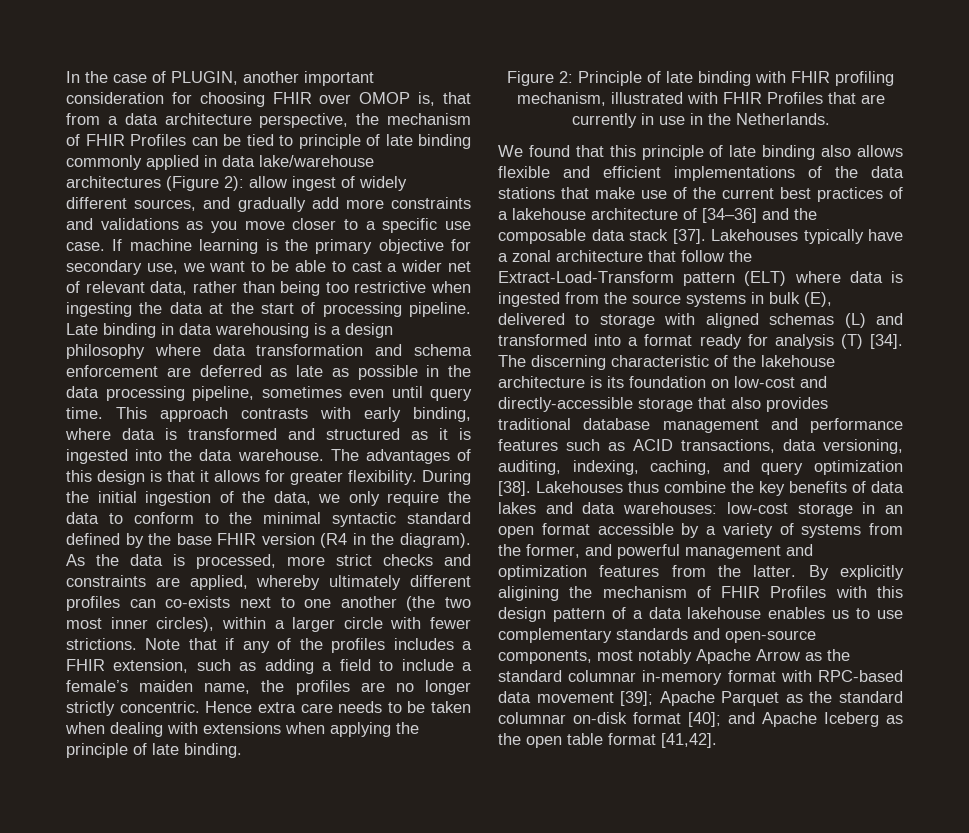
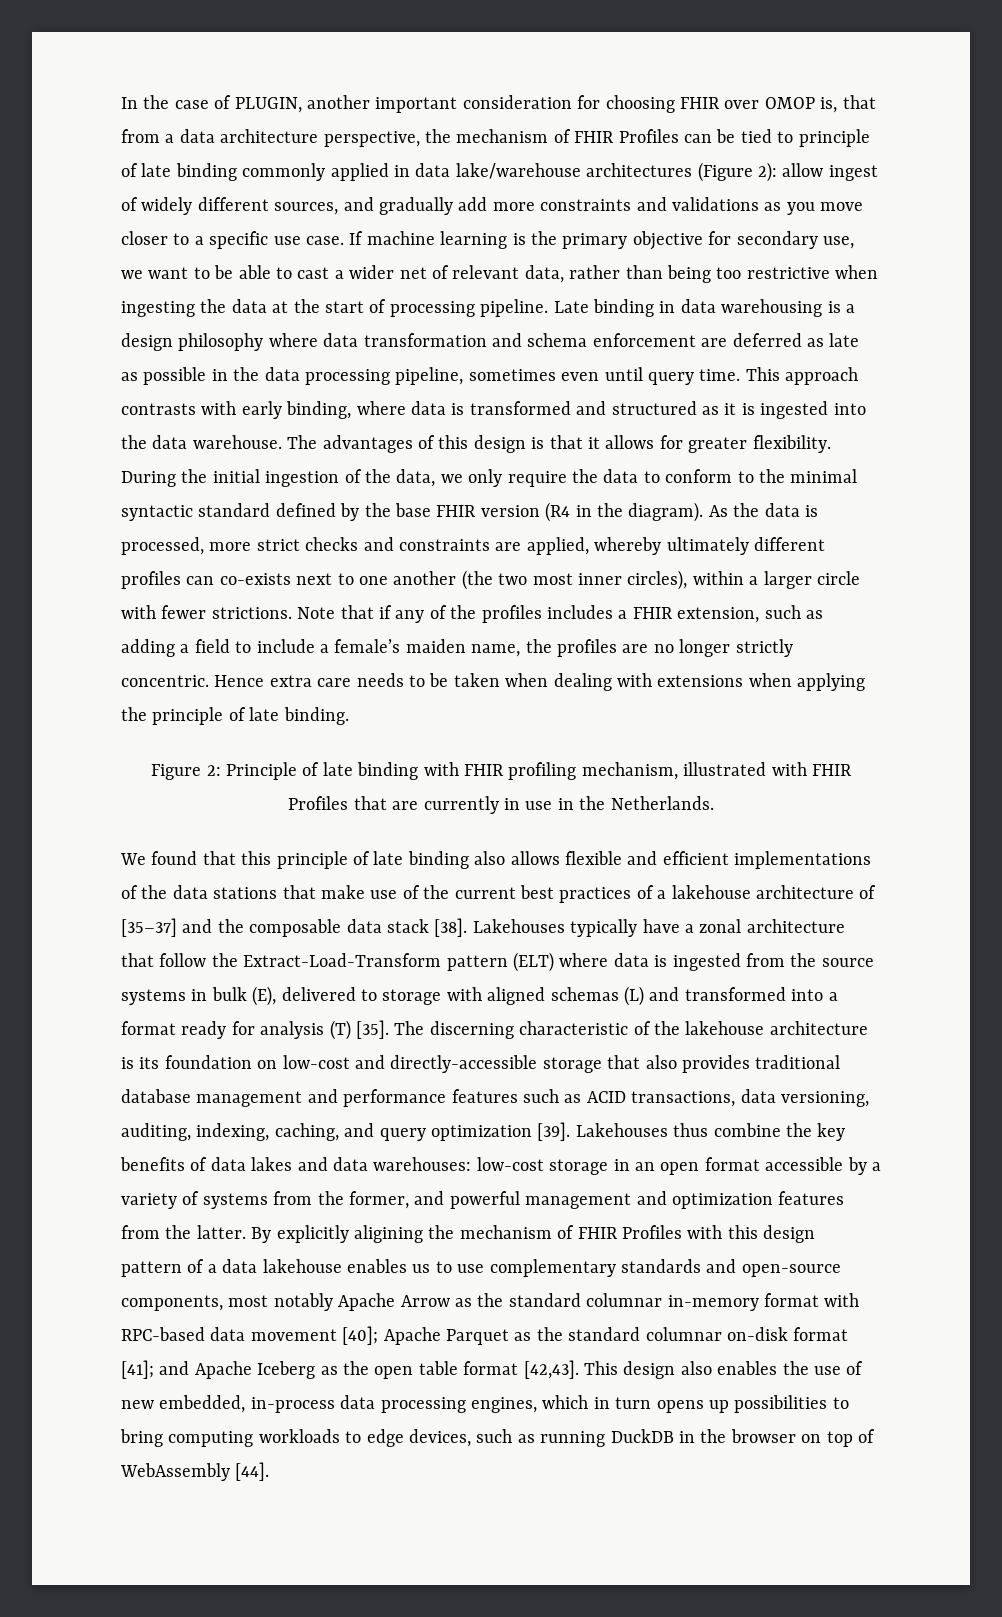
- We found that this principle of late binding also allows flexible and efficient implementations of the data stations that make use of the current best practices of a lakehouse architecture of [34–36] and the composable data stack [37].
+ We found that this principle of late binding also allows flexible and efficient implementations of the data stations that make use of the current best practices of a lakehouse architecture of [35–37] and the composable data stack [38].
- Lakehouses typically have a zonal architecture that follow the Extract-Load-Transform pattern (ELT) where data is ingested from the source systems in bulk (E), delivered to storage with aligned schemas (L) and transformed into a format ready for analysis (T) [34].
+ Lakehouses typically have a zonal architecture that follow the Extract-Load-Transform pattern (ELT) where data is ingested from the source systems in bulk (E), delivered to storage with aligned schemas (L) and transformed into a format ready for analysis (T) [35].
- The discerning characteristic of the lakehouse architecture is its foundation on low-cost and directly-accessible storage that also provides traditional database management and performance features such as ACID transactions, data versioning, auditing, indexing, caching, and query optimization [38].
+ The discerning characteristic of the lakehouse architecture is its foundation on low-cost and directly-accessible storage that also provides traditional database management and performance features such as ACID transactions, data versioning, auditing, indexing, caching, and query optimization [39].
- By explicitly aligining the mechanism of FHIR Profiles with this design pattern of a data lakehouse enables us to use complementary standards and open-source components, most notably Apache Arrow as the standard columnar in-memory format with RPC-based data movement [39]; Apache Parquet as the standard columnar on-disk format [40]; and Apache Iceberg as the open table format [41,42].
+ By explicitly aligining the mechanism of FHIR Profiles with this design pattern of a data lakehouse enables us to use complementary standards and open-source components, most notably Apache Arrow as the standard columnar in-memory format with RPC-based data movement [40]; Apache Parquet as the standard columnar on-disk format [41]; and Apache Iceberg as the open table format [42,43]. This design also enables the use of new embedded, in-process data processing engines, which in turn opens up possibilities to bring computing workloads to edge devices, such as running DuckDB in the browser on top of WebAssembly [44].

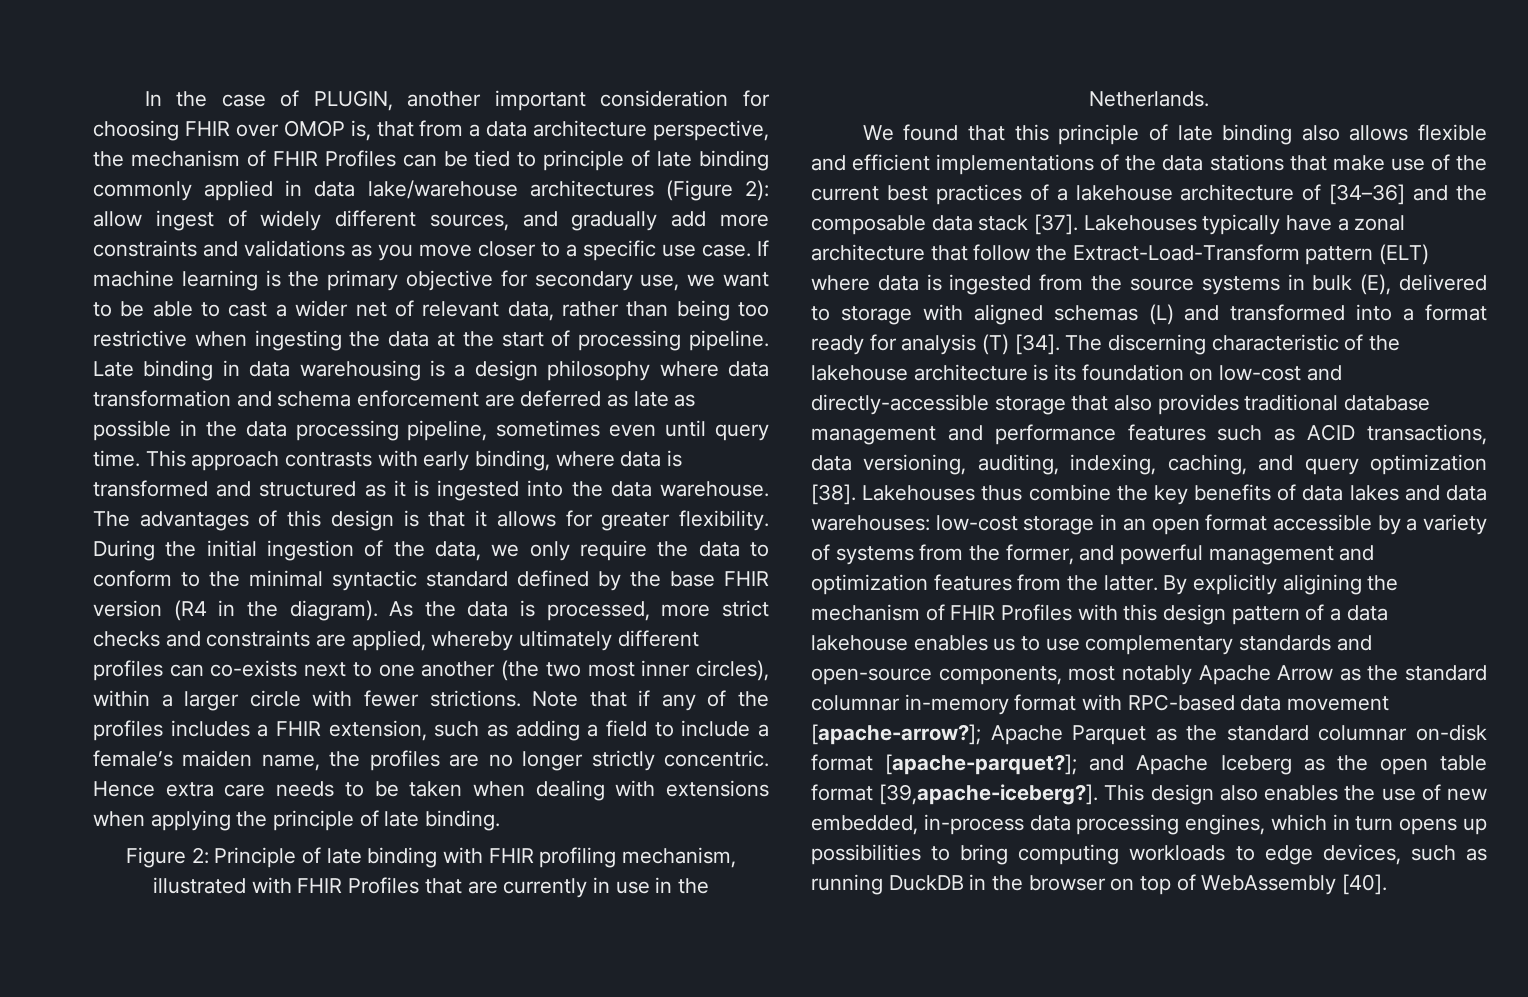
- We found that this principle of late binding also allows flexible and efficient implementations of the data stations that make use of the current best practices of a lakehouse architecture of [35–37] and the composable data stack [38].
+ We found that this principle of late binding also allows flexible and efficient implementations of the data stations that make use of the current best practices of a lakehouse architecture of [34–36] and the composable data stack [37].
- Lakehouses typically have a zonal architecture that follow the Extract-Load-Transform pattern (ELT) where data is ingested from the source systems in bulk (E), delivered to storage with aligned schemas (L) and transformed into a format ready for analysis (T) [35].
+ Lakehouses typically have a zonal architecture that follow the Extract-Load-Transform pattern (ELT) where data is ingested from the source systems in bulk (E), delivered to storage with aligned schemas (L) and transformed into a format ready for analysis (T) [34].
- The discerning characteristic of the lakehouse architecture is its foundation on low-cost and directly-accessible storage that also provides traditional database management and performance features such as ACID transactions, data versioning, auditing, indexing, caching, and query optimization [39].
+ The discerning characteristic of the lakehouse architecture is its foundation on low-cost and directly-accessible storage that also provides traditional database management and performance features such as ACID transactions, data versioning, auditing, indexing, caching, and query optimization [38].
- By explicitly aligining the mechanism of FHIR Profiles with this design pattern of a data lakehouse enables us to use complementary standards and open-source components, most notably Apache Arrow as the standard columnar in-memory format with RPC-based data movement [40]; Apache Parquet as the standard columnar on-disk format [41]; and Apache Iceberg as the open table format [42,43].
+ By explicitly aligining the mechanism of FHIR Profiles with this design pattern of a data lakehouse enables us to use complementary standards and open-source components, most notably Apache Arrow as the standard columnar in-memory format with RPC-based data movement [apache-arrow?]; Apache Parquet as the standard columnar on-disk format [apache-parquet?]; and Apache Iceberg as the open table format [39,apache-iceberg?].
- This design also enables the use of new embedded, in-process data processing engines, which in turn opens up possibilities to bring computing workloads to edge devices, such as running DuckDB in the browser on top of WebAssembly [44].
+ This design also enables the use of new embedded, in-process data processing engines, which in turn opens up possibilities to bring computing workloads to edge devices, such as running DuckDB in the browser on top of WebAssembly [40].

